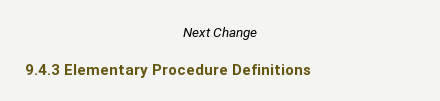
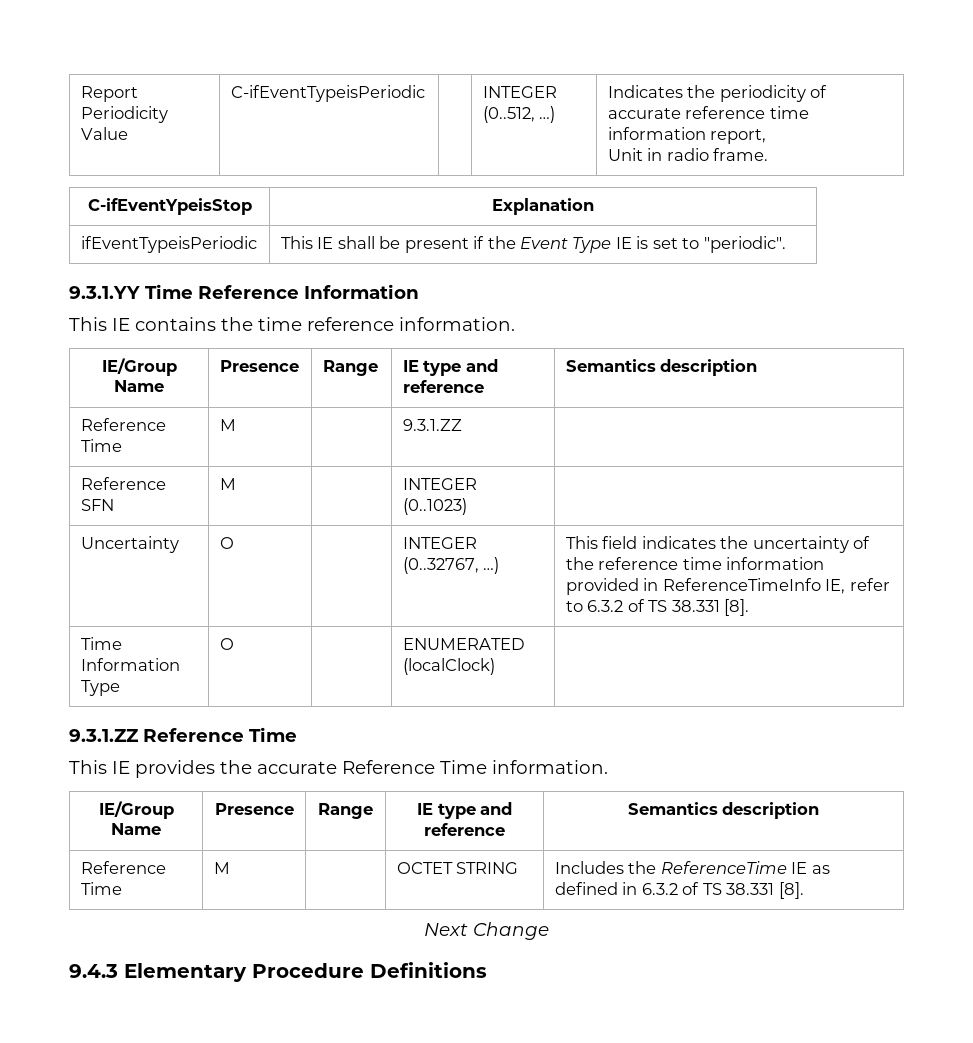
+ Report Periodicity Value | C-ifEventTypeisPeriodic | | INTEGER (0..512, …) | Indicates the periodicity of accurate reference time information report,
+ Unit in radio frame.
+ C-ifEventYpeisStop | Explanation
+ ifEventTypeisPeriodic | This IE shall be present if the Event Type IE is set to "periodic".
+ 9.3.1.YY Time Reference Information
+ This IE contains the time reference information.
+ IE/Group Name | Presence | Range | IE type and reference | Semantics description
+ Reference Time | M | | 9.3.1.ZZ |
+ Reference SFN | M | | INTEGER (0..1023) |
+ Uncertainty | O | | INTEGER (0..32767, …) | This field indicates the uncertainty of the reference time information provided in ReferenceTimeInfo IE, refer to 6.3.2 of TS 38.331 [8].
+ Time Information Type | O | | ENUMERATED (localClock) |
+ 9.3.1.ZZ Reference Time
+ This IE provides the accurate Reference Time information.
+ IE/Group Name | Presence | Range | IE type and reference | Semantics description
+ Reference Time | M | | OCTET STRING | Includes the ReferenceTime IE as defined in 6.3.2 of TS 38.331 [8].

